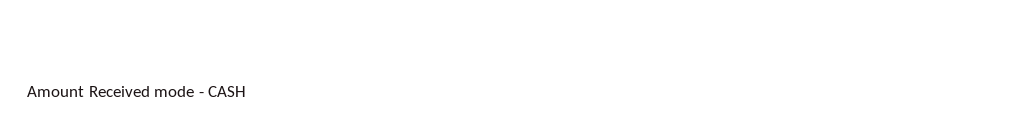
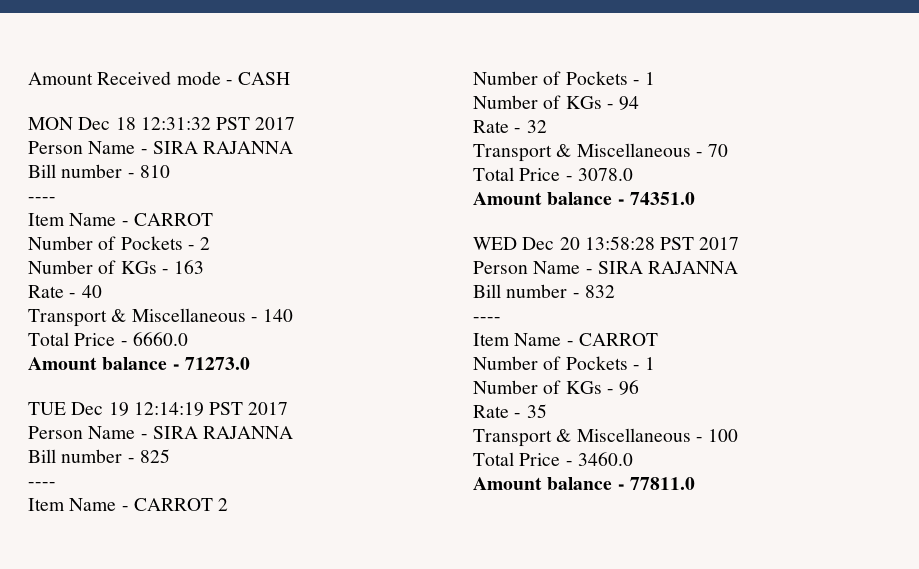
+ MON Dec 18 12:31:32 PST 2017
+ Person Name - SIRA RAJANNA
+ Bill number - 810
+ ----
+ Item Name - CARROT
+ Number of Pockets - 2
+ Number of KGs - 163
+ Rate - 40
+ Transport & Miscellaneous - 140
+ Total Price - 6660.0
+ Amount balance - 71273.0
+ TUE Dec 19 12:14:19 PST 2017
+ Person Name - SIRA RAJANNA
+ Bill number - 825
+ ----
+ Item Name - CARROT 2
+ Number of Pockets - 1
+ Number of KGs - 94
+ Rate - 32
+ Transport & Miscellaneous - 70
+ Total Price - 3078.0
+ Amount balance - 74351.0
+ WED Dec 20 13:58:28 PST 2017
+ Person Name - SIRA RAJANNA
+ Bill number - 832
+ ----
+ Item Name - CARROT
+ Number of Pockets - 1
+ Number of KGs - 96
+ Rate - 35
+ Transport & Miscellaneous - 100
+ Total Price - 3460.0
+ Amount balance - 77811.0

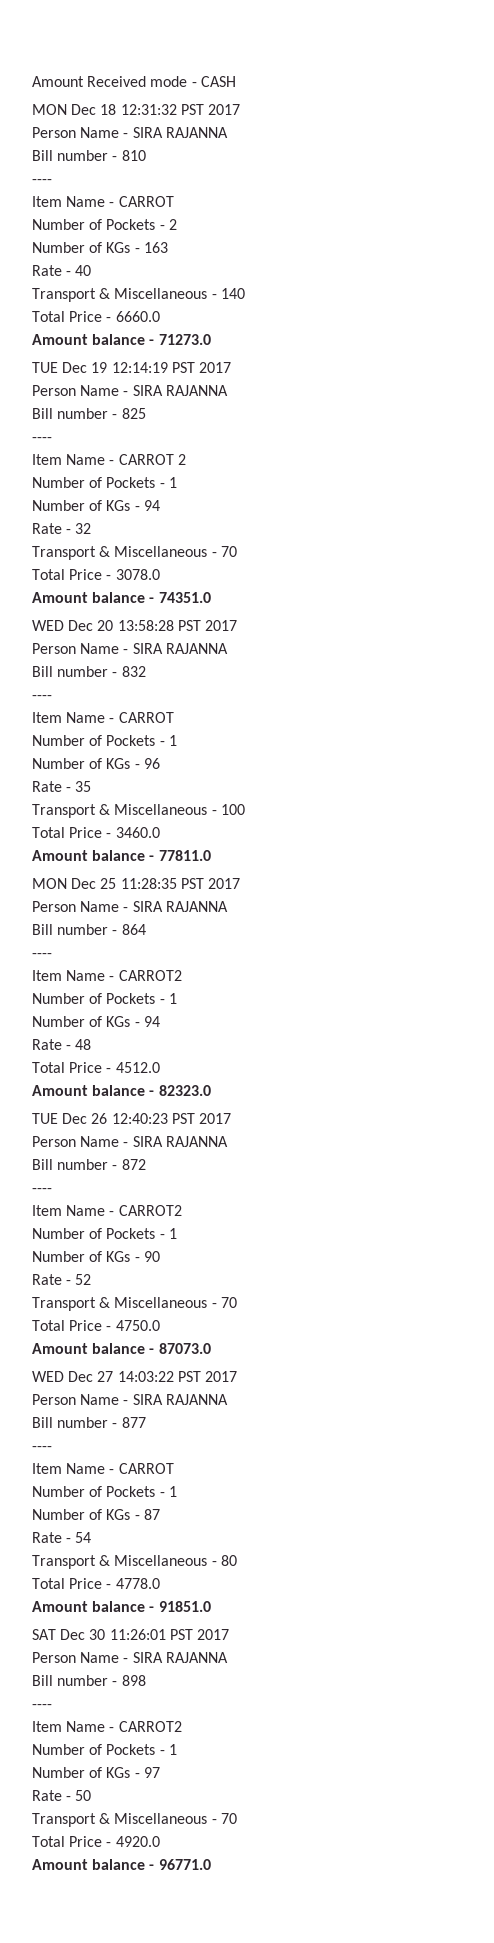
+ MON Dec 25 11:28:35 PST 2017
+ Person Name - SIRA RAJANNA
+ Bill number - 864
+ ----
+ Item Name - CARROT2
+ Number of Pockets - 1
+ Number of KGs - 94
+ Rate - 48
+ Total Price - 4512.0
+ Amount balance - 82323.0
+ TUE Dec 26 12:40:23 PST 2017
+ Person Name - SIRA RAJANNA
+ Bill number - 872
+ ----
+ Item Name - CARROT2
+ Number of Pockets - 1
+ Number of KGs - 90
+ Rate - 52
+ Transport & Miscellaneous - 70
+ Total Price - 4750.0
+ Amount balance - 87073.0
+ WED Dec 27 14:03:22 PST 2017
+ Person Name - SIRA RAJANNA
+ Bill number - 877
+ ----
+ Item Name - CARROT
+ Number of Pockets - 1
+ Number of KGs - 87
+ Rate - 54
+ Transport & Miscellaneous - 80
+ Total Price - 4778.0
+ Amount balance - 91851.0
+ SAT Dec 30 11:26:01 PST 2017
+ Person Name - SIRA RAJANNA
+ Bill number - 898
+ ----
+ Item Name - CARROT2
+ Number of Pockets - 1
+ Number of KGs - 97
+ Rate - 50
+ Transport & Miscellaneous - 70
+ Total Price - 4920.0
+ Amount balance - 96771.0

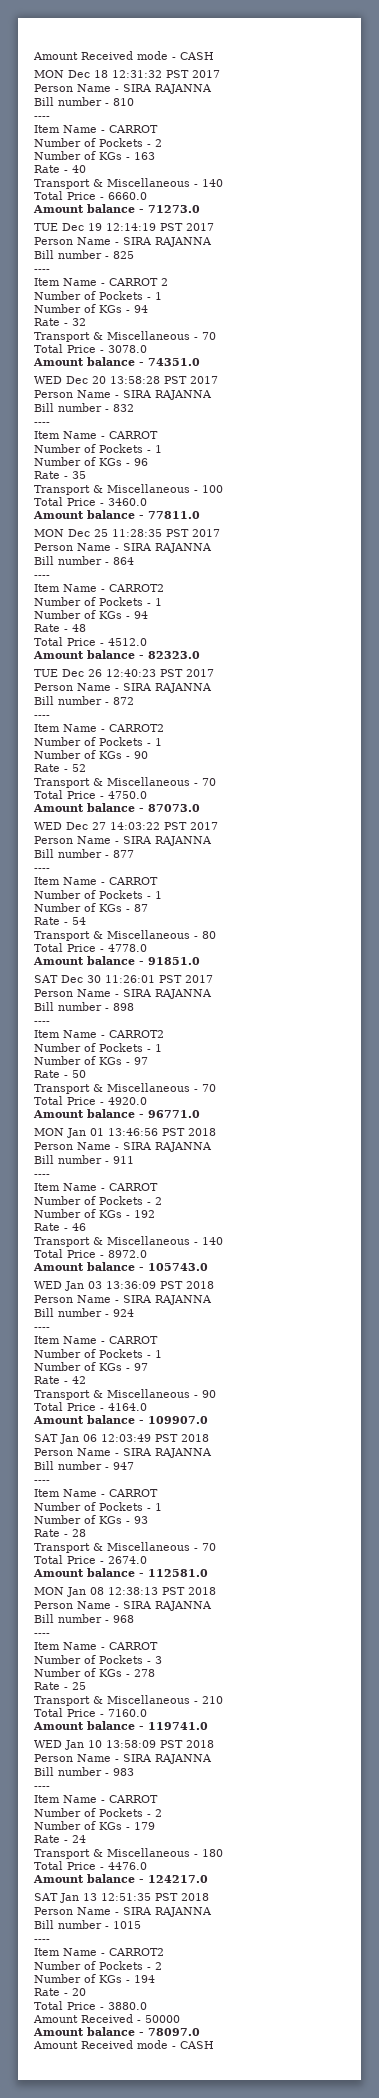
+ MON Jan 01 13:46:56 PST 2018
+ Person Name - SIRA RAJANNA
+ Bill number - 911
+ ----
+ Item Name - CARROT
+ Number of Pockets - 2
+ Number of KGs - 192
+ Rate - 46
+ Transport & Miscellaneous - 140
+ Total Price - 8972.0
+ Amount balance - 105743.0
+ WED Jan 03 13:36:09 PST 2018
+ Person Name - SIRA RAJANNA
+ Bill number - 924
+ ----
+ Item Name - CARROT
+ Number of Pockets - 1
+ Number of KGs - 97
+ Rate - 42
+ Transport & Miscellaneous - 90
+ Total Price - 4164.0
+ Amount balance - 109907.0
+ SAT Jan 06 12:03:49 PST 2018
+ Person Name - SIRA RAJANNA
+ Bill number - 947
+ ----
+ Item Name - CARROT
+ Number of Pockets - 1
+ Number of KGs - 93
+ Rate - 28
+ Transport & Miscellaneous - 70
+ Total Price - 2674.0
+ Amount balance - 112581.0
+ MON Jan 08 12:38:13 PST 2018
+ Person Name - SIRA RAJANNA
+ Bill number - 968
+ ----
+ Item Name - CARROT
+ Number of Pockets - 3
+ Number of KGs - 278
+ Rate - 25
+ Transport & Miscellaneous - 210
+ Total Price - 7160.0
+ Amount balance - 119741.0
+ WED Jan 10 13:58:09 PST 2018
+ Person Name - SIRA RAJANNA
+ Bill number - 983
+ ----
+ Item Name - CARROT
+ Number of Pockets - 2
+ Number of KGs - 179
+ Rate - 24
+ Transport & Miscellaneous - 180
+ Total Price - 4476.0
+ Amount balance - 124217.0
+ SAT Jan 13 12:51:35 PST 2018
+ Person Name - SIRA RAJANNA
+ Bill number - 1015
+ ----
+ Item Name - CARROT2
+ Number of Pockets - 2
+ Number of KGs - 194
+ Rate - 20
+ Total Price - 3880.0
+ Amount Received - 50000
+ Amount balance - 78097.0
+ Amount Received mode - CASH

